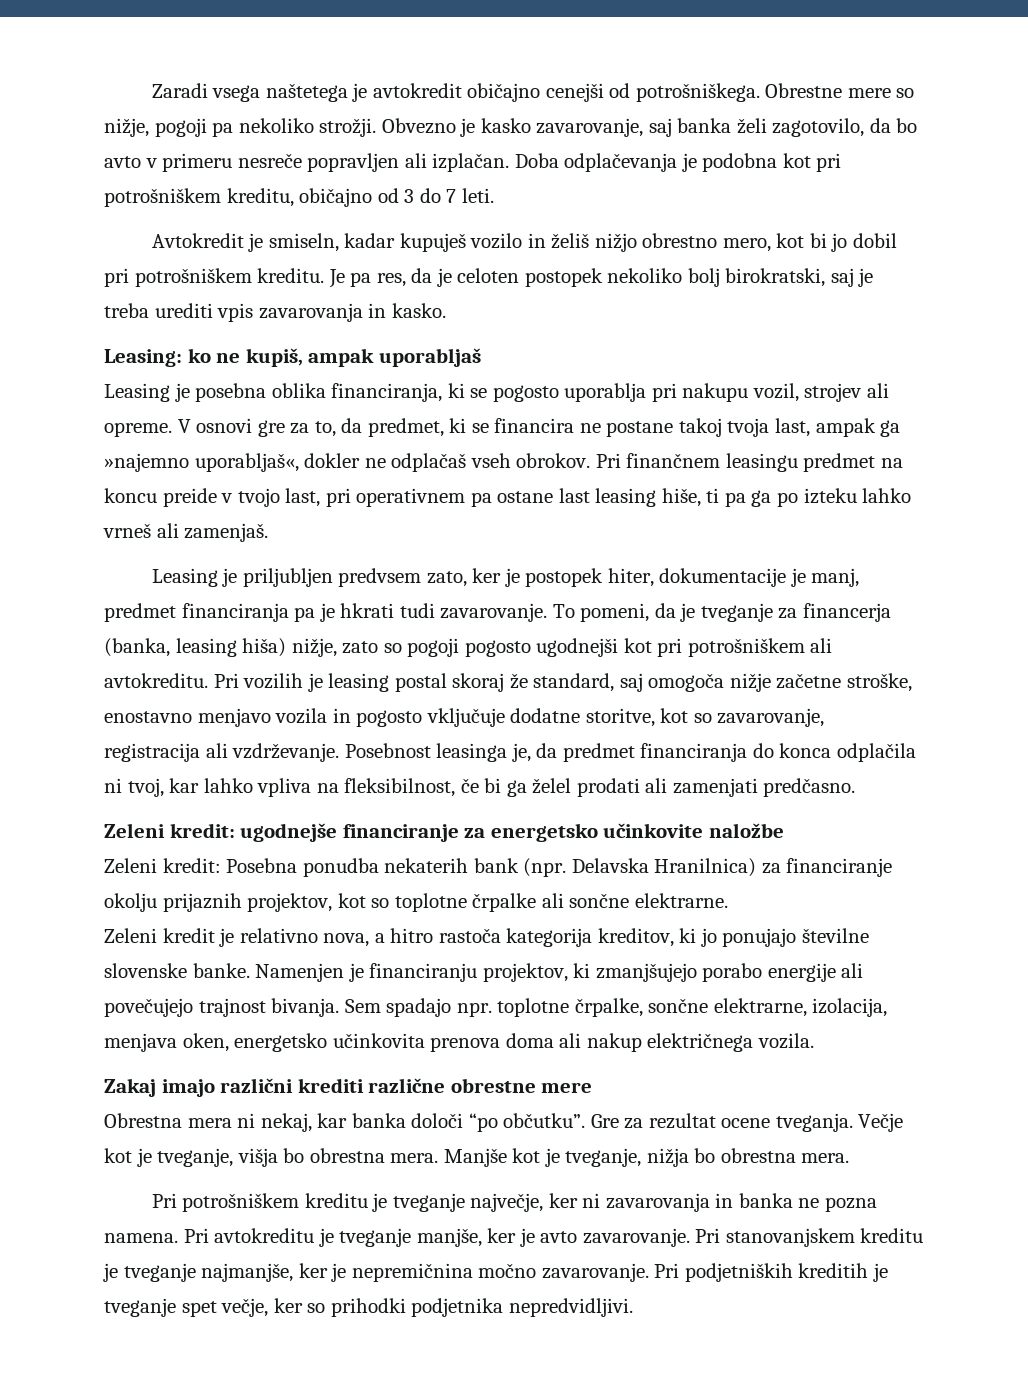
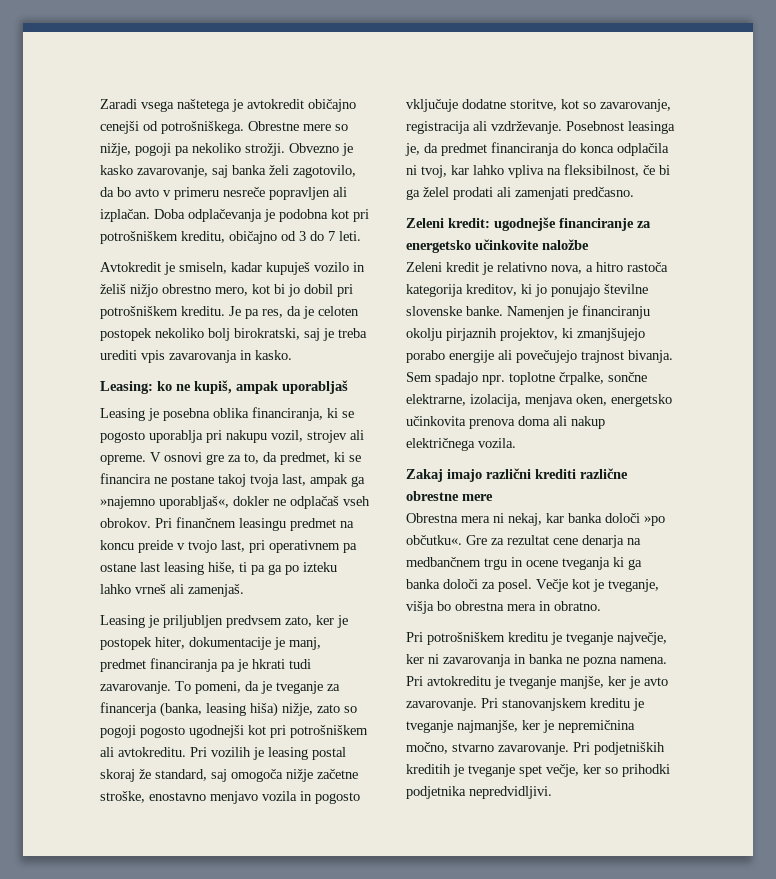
- Zeleni kredit: Posebna ponudba nekaterih bank (npr. Delavska Hranilnica) za financiranje okolju prijaznih projektov, kot so toplotne črpalke ali sončne elektrarne.
- Namenjen je financiranju projektov, ki zmanjšujejo porabo energije ali povečujejo trajnost bivanja.
+ Namenjen je financiranju okolju pirjaznih projektov, ki zmanjšujejo porabo energije ali povečujejo trajnost bivanja.
- Obrestna mera ni nekaj, kar banka določi “po občutku”.
+ Obrestna mera ni nekaj, kar banka določi »po občutku«.
- Gre za rezultat ocene tveganja.
+ Gre za rezultat cene denarja na medbančnem trgu in ocene tveganja ki ga banka določi za posel.
- Večje kot je tveganje, višja bo obrestna mera. Manjše kot je tveganje, nižja bo obrestna mera.
+ Večje kot je tveganje, višja bo obrestna mera in obratno.
- Pri stanovanjskem kreditu je tveganje najmanjše, ker je nepremičnina močno zavarovanje.
+ Pri stanovanjskem kreditu je tveganje najmanjše, ker je nepremičnina močno, stvarno zavarovanje.

